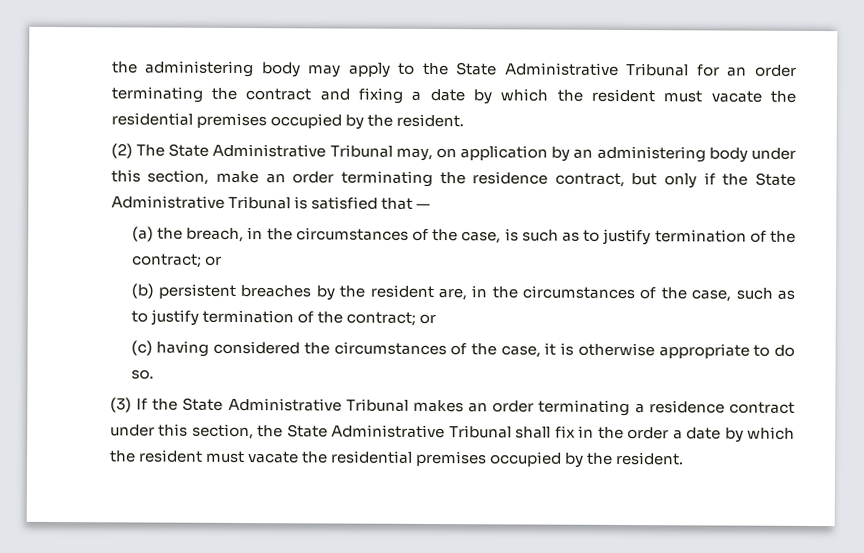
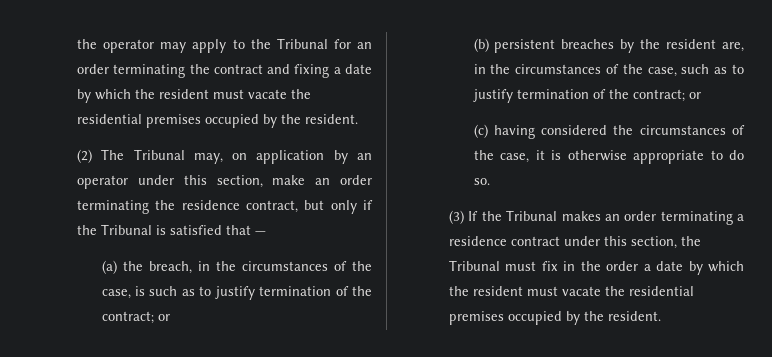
- the administering body may apply to the State Administrative Tribunal for an order terminating the contract and fixing a date by which the resident must vacate the residential premises occupied by the resident.
+ the operator may apply to the Tribunal for an order terminating the contract and fixing a date by which the resident must vacate the residential premises occupied by the resident.
- (2) The State Administrative Tribunal may, on application by an administering body under this section, make an order terminating the residence contract, but only if the State Administrative Tribunal is satisfied that —
+ (2) The Tribunal may, on application by an operator under this section, make an order terminating the residence contract, but only if the Tribunal is satisfied that —
- (3) If the State Administrative Tribunal makes an order terminating a residence contract under this section, the State Administrative Tribunal shall fix in the order a date by which the resident must vacate the residential premises occupied by the resident.
+ (3) If the Tribunal makes an order terminating a residence contract under this section, the Tribunal must fix in the order a date by which the resident must vacate the residential premises occupied by the resident.

